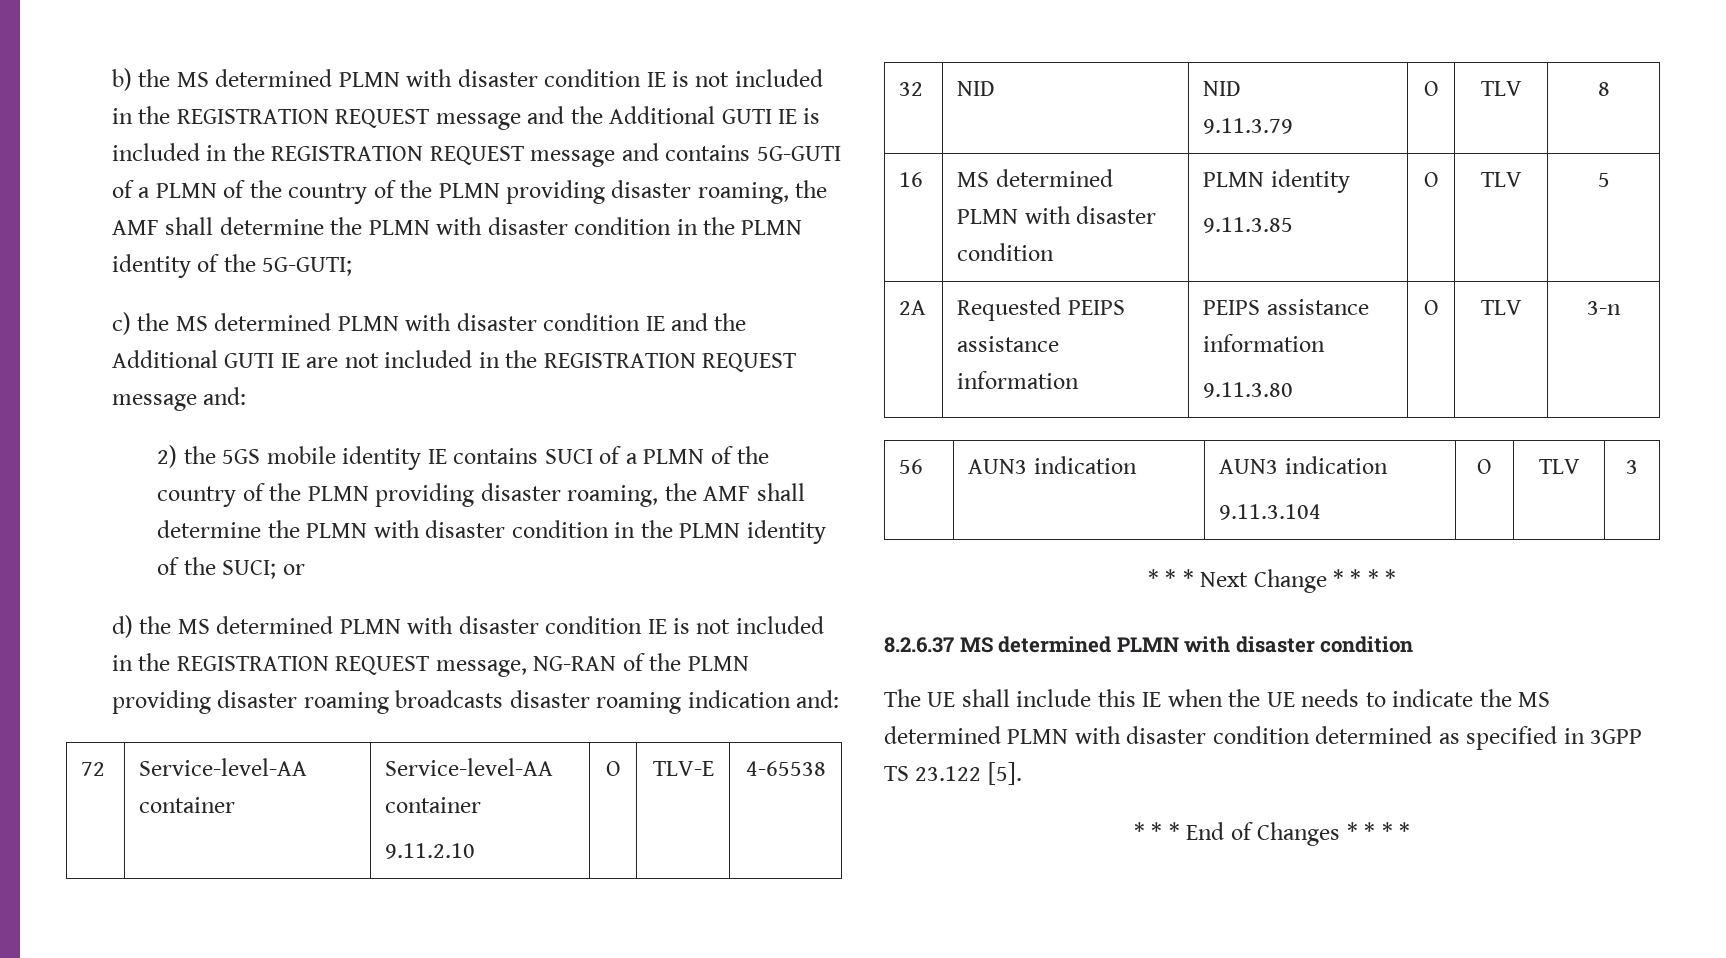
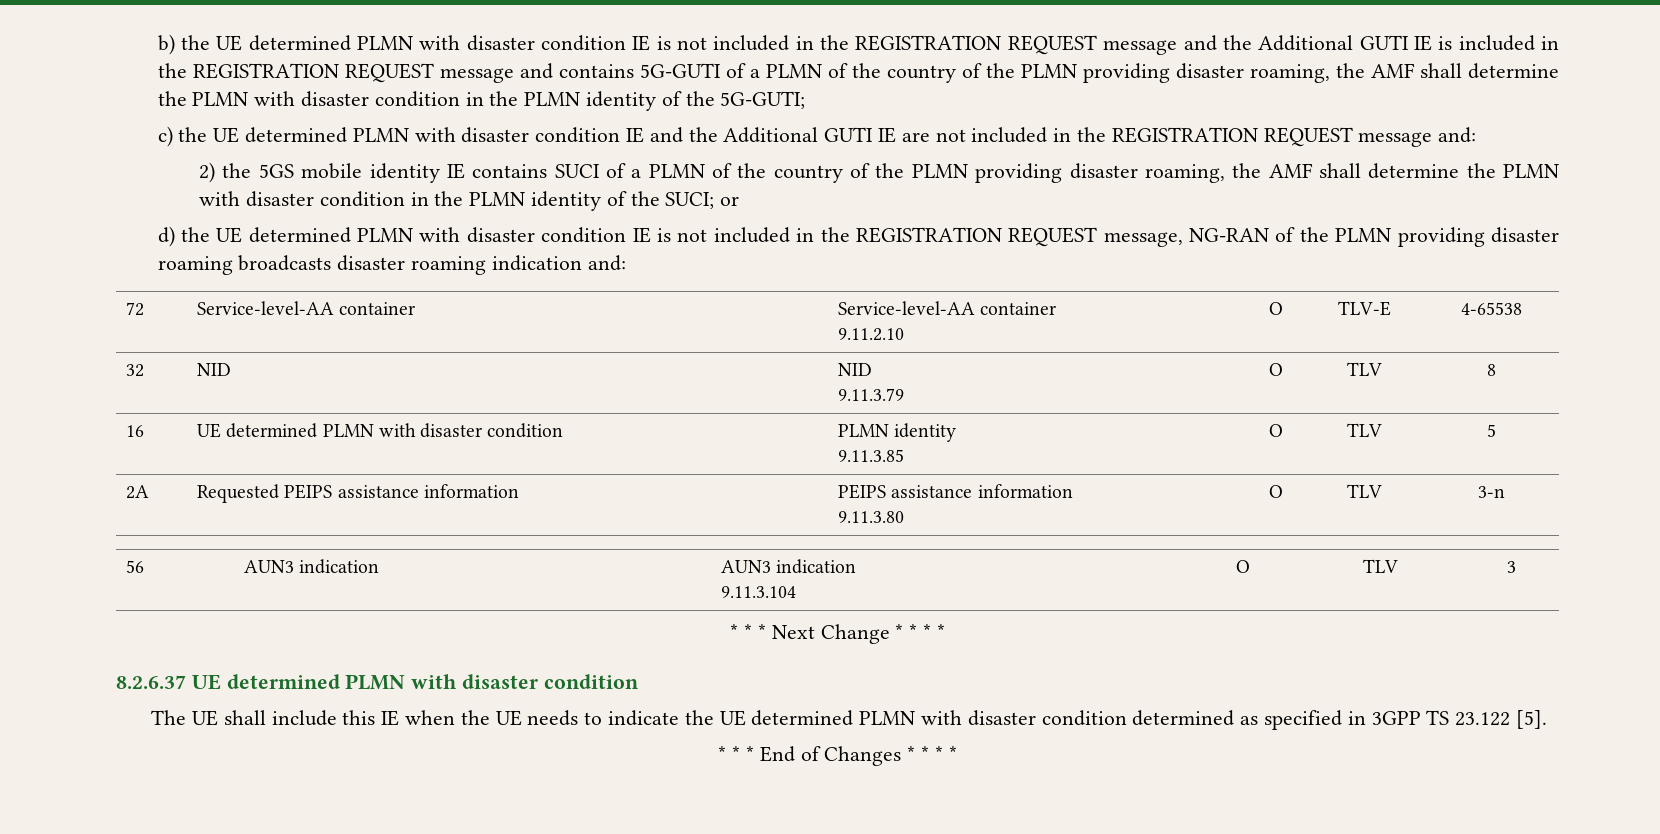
- b) the MS determined PLMN with disaster condition IE is not included in the REGISTRATION REQUEST message and the Additional GUTI IE is included in the REGISTRATION REQUEST message and contains 5G-GUTI of a PLMN of the country of the PLMN providing disaster roaming, the AMF shall determine the PLMN with disaster condition in the PLMN identity of the 5G-GUTI;
+ b) the UE determined PLMN with disaster condition IE is not included in the REGISTRATION REQUEST message and the Additional GUTI IE is included in the REGISTRATION REQUEST message and contains 5G-GUTI of a PLMN of the country of the PLMN providing disaster roaming, the AMF shall determine the PLMN with disaster condition in the PLMN identity of the 5G-GUTI;
- c) the MS determined PLMN with disaster condition IE and the Additional GUTI IE are not included in the REGISTRATION REQUEST message and:
+ c) the UE determined PLMN with disaster condition IE and the Additional GUTI IE are not included in the REGISTRATION REQUEST message and:
- d) the MS determined PLMN with disaster condition IE is not included in the REGISTRATION REQUEST message, NG-RAN of the PLMN providing disaster roaming broadcasts disaster roaming indication and:
+ d) the UE determined PLMN with disaster condition IE is not included in the REGISTRATION REQUEST message, NG-RAN of the PLMN providing disaster roaming broadcasts disaster roaming indication and:
- 16 | MS determined PLMN with disaster condition | PLMN identity
+ 16 | UE determined PLMN with disaster condition | PLMN identity
- 8.2.6.37 MS determined PLMN with disaster condition
+ 8.2.6.37 UE determined PLMN with disaster condition
- The UE shall include this IE when the UE needs to indicate the MS determined PLMN with disaster condition determined as specified in 3GPP TS 23.122 [5].
+ The UE shall include this IE when the UE needs to indicate the UE determined PLMN with disaster condition determined as specified in 3GPP TS 23.122 [5].

